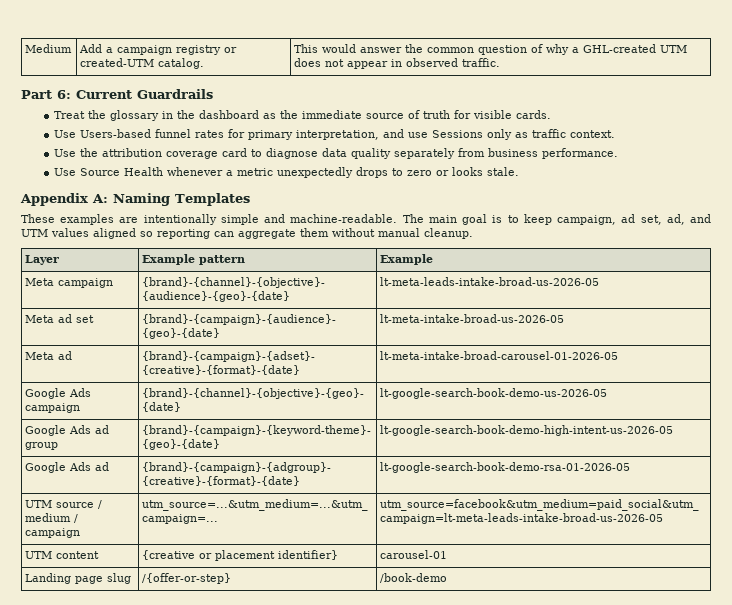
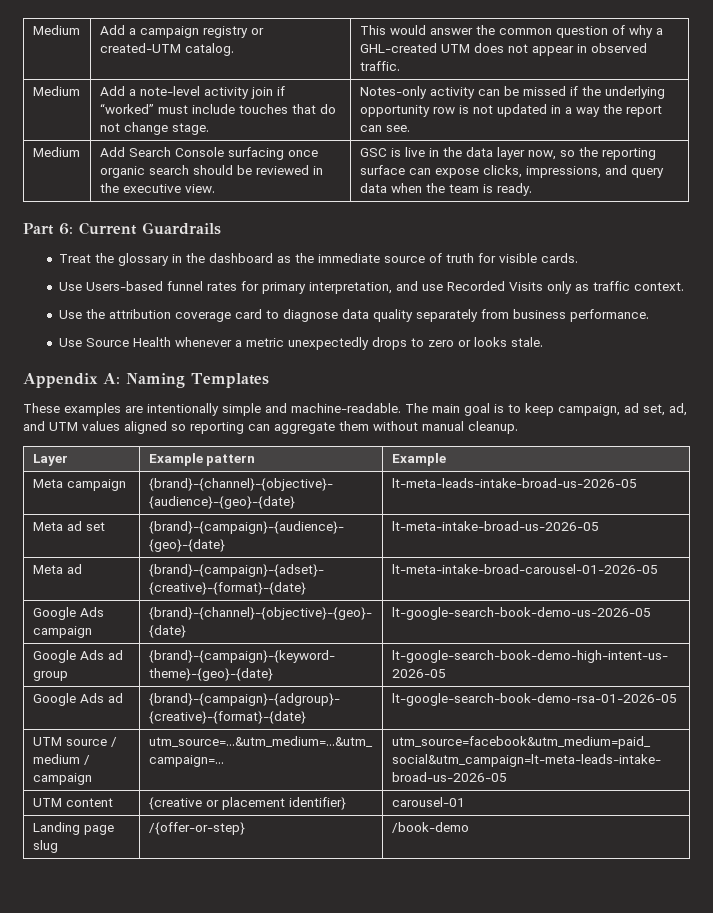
+ Medium | Add a note-level activity join if “worked” must include touches that do not change stage. | Notes-only activity can be missed if the underlying opportunity row is not updated in a way the report can see.
+ Medium | Add Search Console surfacing once organic search should be reviewed in the executive view. | GSC is live in the data layer now, so the reporting surface can expose clicks, impressions, and query data when the team is ready.
- Use Users-based funnel rates for primary interpretation, and use Sessions only as traffic context.
+ Use Users-based funnel rates for primary interpretation, and use Recorded Visits only as traffic context.

